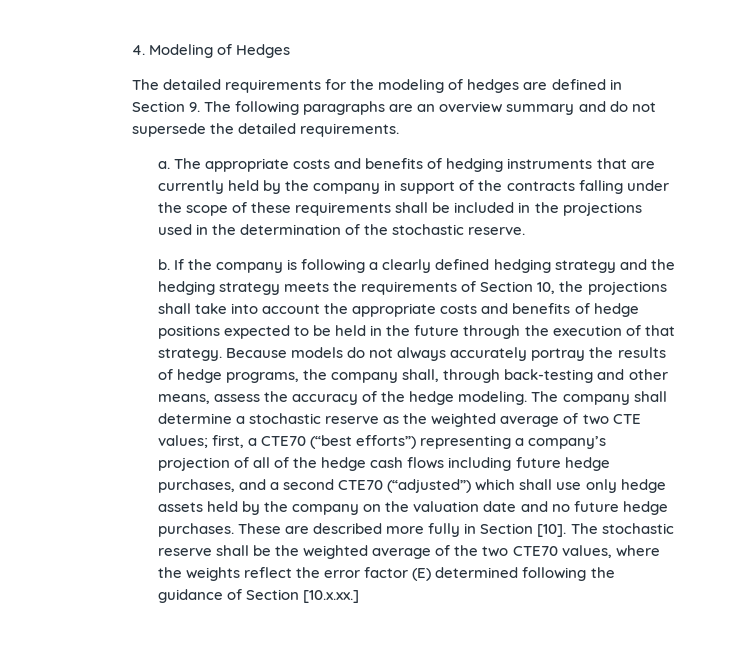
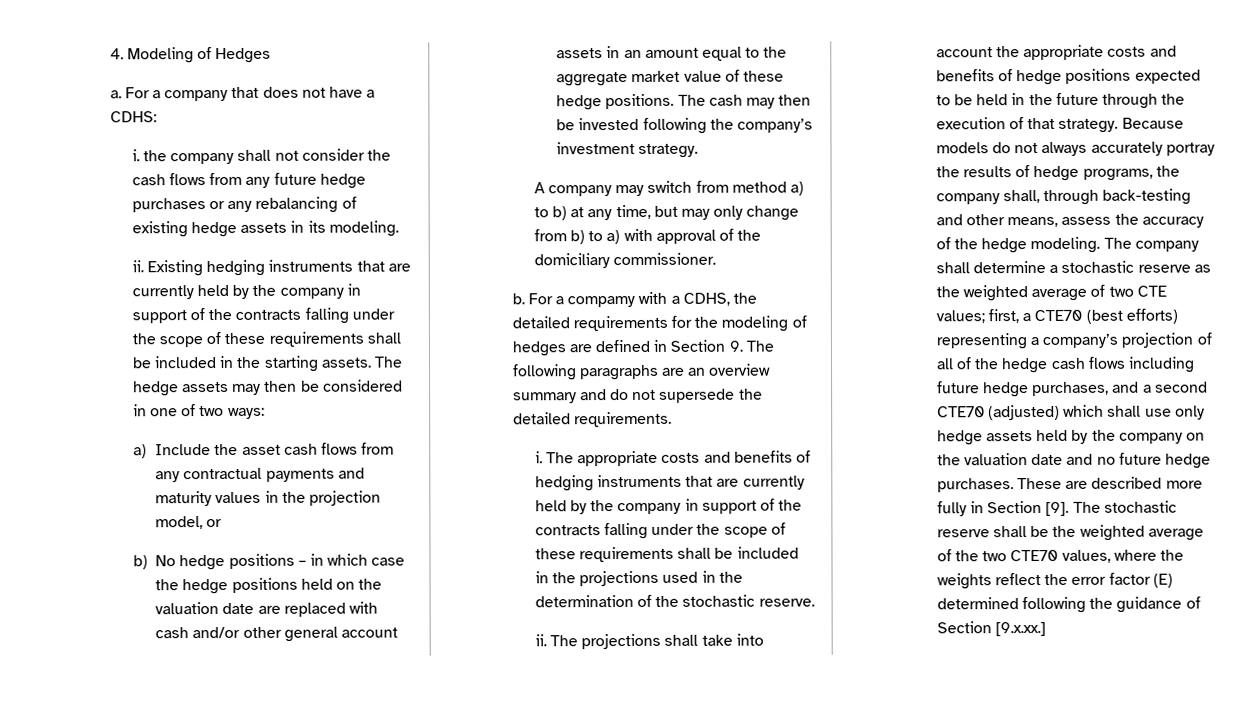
- The detailed requirements for the modeling of hedges are defined in Section 9. The following paragraphs are an overview summary and do not supersede the detailed requirements.
- a.
+ a. For a company that does not have a CDHS:
+ i. the company shall not consider the cash flows from any future hedge purchases or any rebalancing of existing hedge assets in its modeling.
+ ii. Existing hedging instruments that are currently held by the company in support of the contracts falling under the scope of these requirements shall be included in the starting assets. The hedge assets may then be considered in one of two ways:
+ a) Include the asset cash flows from any contractual payments and maturity values in the projection model, or
+ b) No hedge positions – in which case the hedge positions held on the valuation date are replaced with cash and/or other general account assets in an amount equal to the aggregate market value of these hedge positions. The cash may then be invested following the company’s investment strategy.
+ A company may switch from method a) to b) at any time, but may only change from b) to a) with approval of the domiciliary commissioner.
+ b. For a compamy with a CDHS, the detailed requirements for the modeling of hedges are defined in Section 9. The following paragraphs are an overview summary and do not supersede the detailed requirements.
+ i.
- b. If the company is following a clearly defined hedging strategy and the hedging strategy meets the requirements of Section 10, the projections shall take into account the appropriate costs and benefits of hedge positions expected to be held in the future through the execution of that strategy.
+ ii. The projections shall take into account the appropriate costs and benefits of hedge positions expected to be held in the future through the execution of that strategy.
- The company shall determine a stochastic reserve as the weighted average of two CTE values; first, a CTE70 (“best efforts”) representing a company’s projection of all of the hedge cash flows including future hedge purchases, and a second CTE70 (“adjusted”) which shall use only hedge assets held by the company on the valuation date and no future hedge purchases.
+ The company shall determine a stochastic reserve as the weighted average of two CTE values; first, a CTE70 (best efforts) representing a company’s projection of all of the hedge cash flows including future hedge purchases, and a second CTE70 (adjusted) which shall use only hedge assets held by the company on the valuation date and no future hedge purchases.
- These are described more fully in Section [10].
+ These are described more fully in Section [9].
- The stochastic reserve shall be the weighted average of the two CTE70 values, where the weights reflect the error factor (E) determined following the guidance of Section [10.x.xx.]
+ The stochastic reserve shall be the weighted average of the two CTE70 values, where the weights reflect the error factor (E) determined following the guidance of Section [9.x.xx.]

